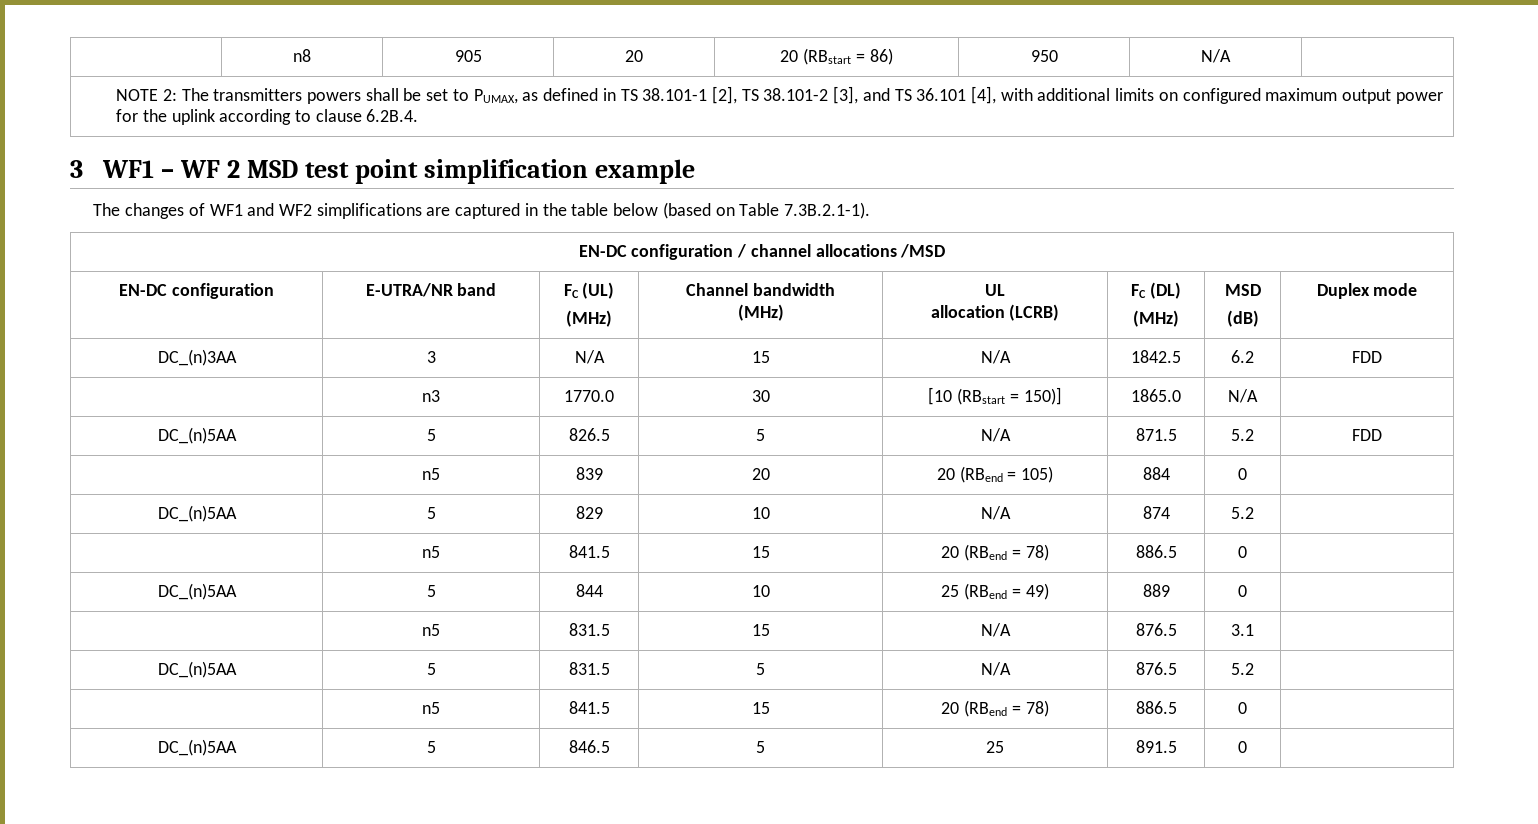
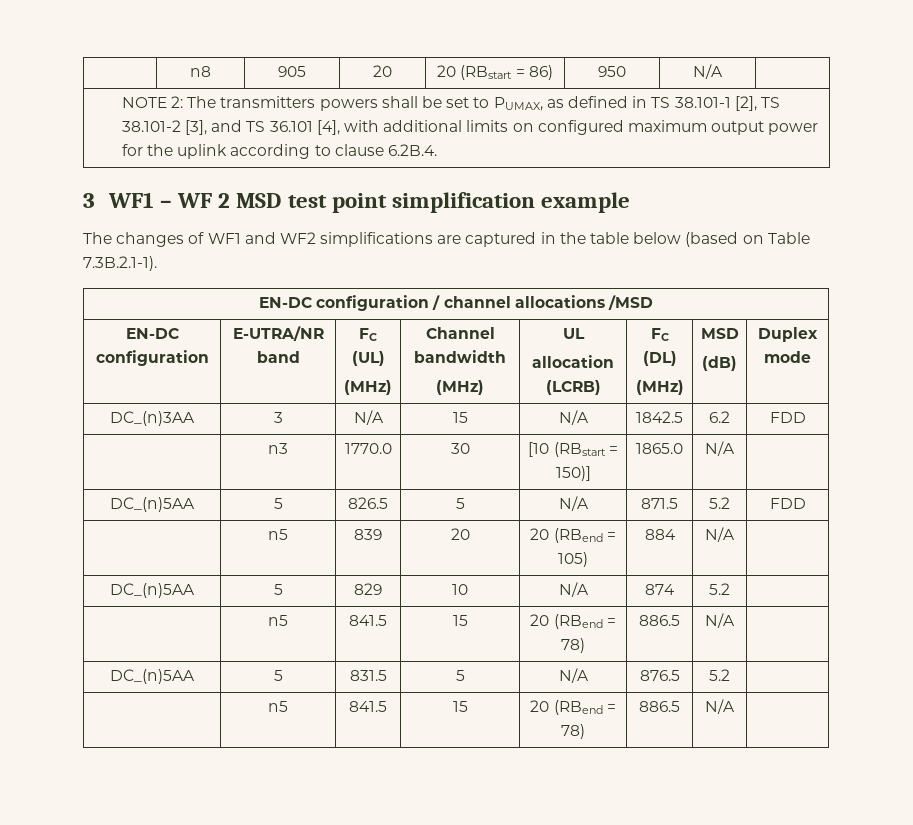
- | n5 | 839 | 20 | 20 (RBend = 105) | 884 | 0 |
+ | n5 | 839 | 20 | 20 (RBend = 105) | 884 | N/A |
  DC_(n)5AA | 5 | 829 | 10 | N/A | 874 | 5.2 |
- | n5 | 841.5 | 15 | 20 (RBend = 78) | 886.5 | 0 |
- DC_(n)5AA | 5 | 844 | 10 | 25 (RBend = 49) | 889 | 0 |
- | n5 | 831.5 | 15 | N/A | 876.5 | 3.1 |
+ | n5 | 841.5 | 15 | 20 (RBend = 78) | 886.5 | N/A |
  DC_(n)5AA | 5 | 831.5 | 5 | N/A | 876.5 | 5.2 |
- | n5 | 841.5 | 15 | 20 (RBend = 78) | 886.5 | 0 |
- DC_(n)5AA | 5 | 846.5 | 5 | 25 | 891.5 | 0 |
+ | n5 | 841.5 | 15 | 20 (RBend = 78) | 886.5 | N/A |

